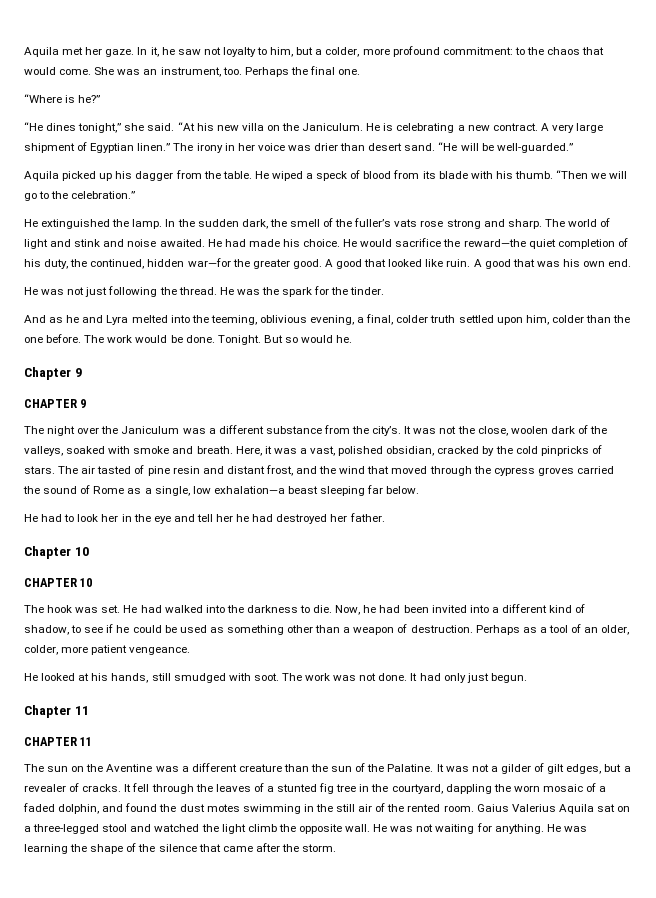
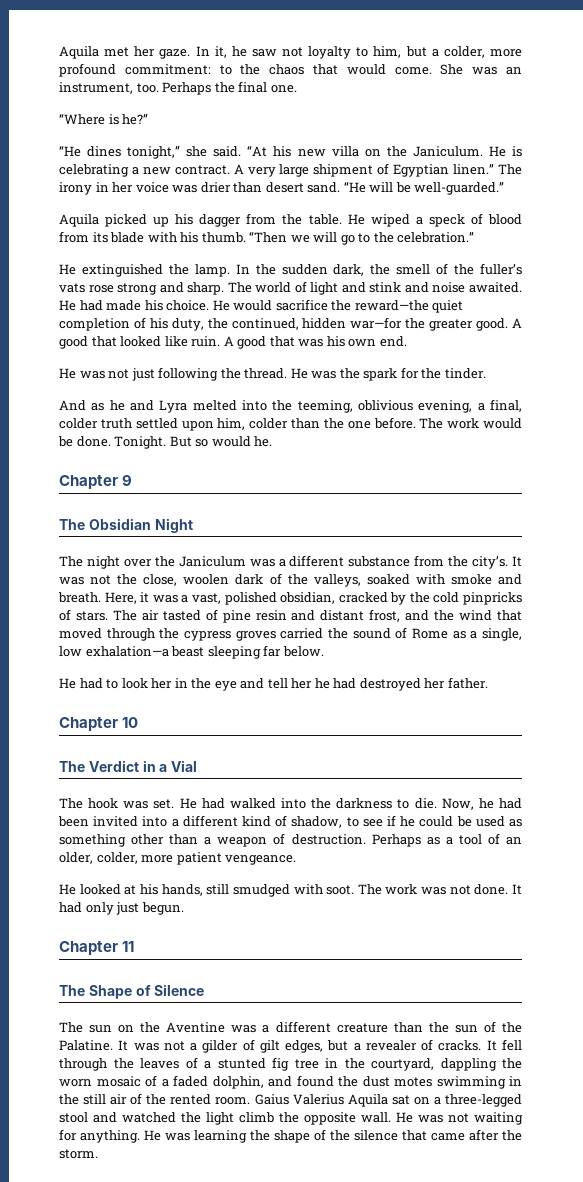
- CHAPTER 9
+ The Obsidian Night
- CHAPTER 10
+ The Verdict in a Vial
- CHAPTER 11
+ The Shape of Silence

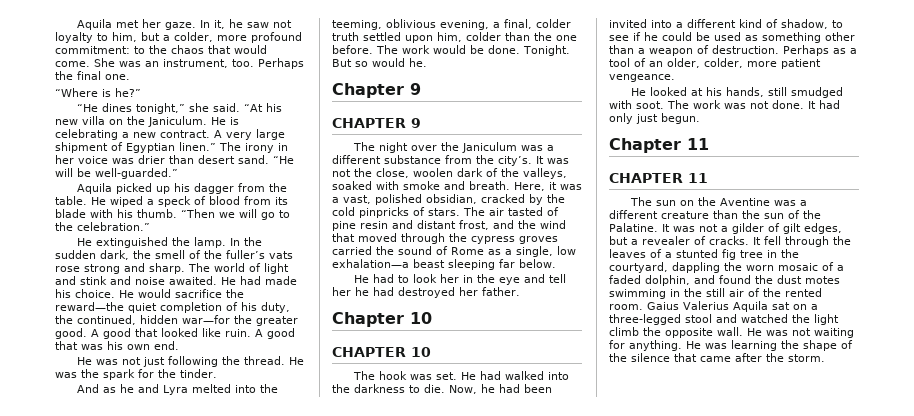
- The Obsidian Night
+ CHAPTER 9
- The Verdict in a Vial
+ CHAPTER 10
- The Shape of Silence
+ CHAPTER 11

